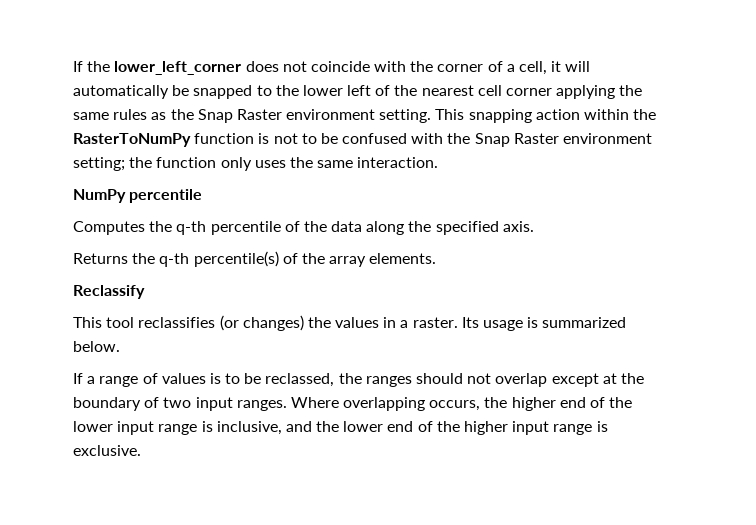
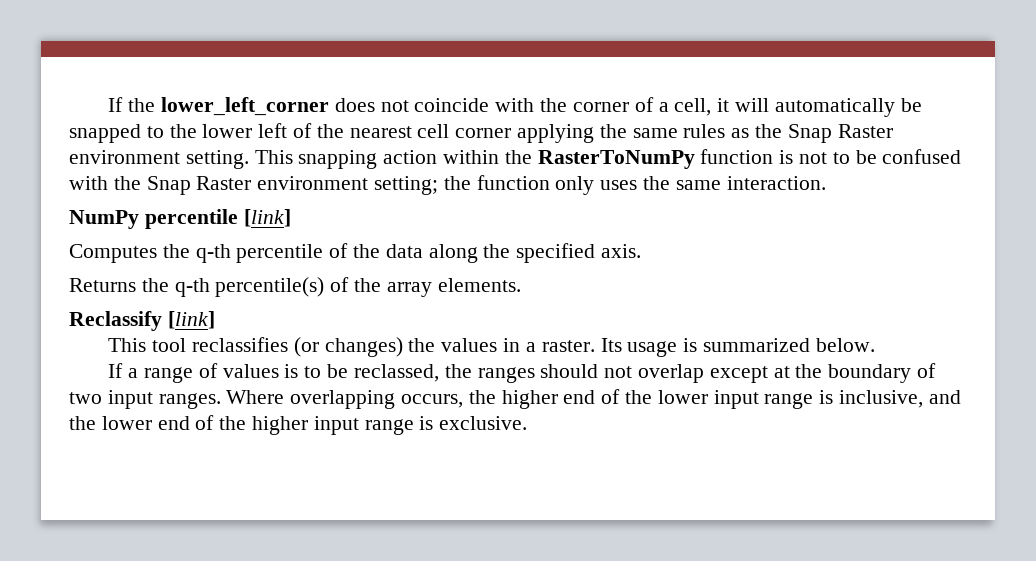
- NumPy percentile
+ NumPy percentile [link]
- Reclassify
+ Reclassify [link]

